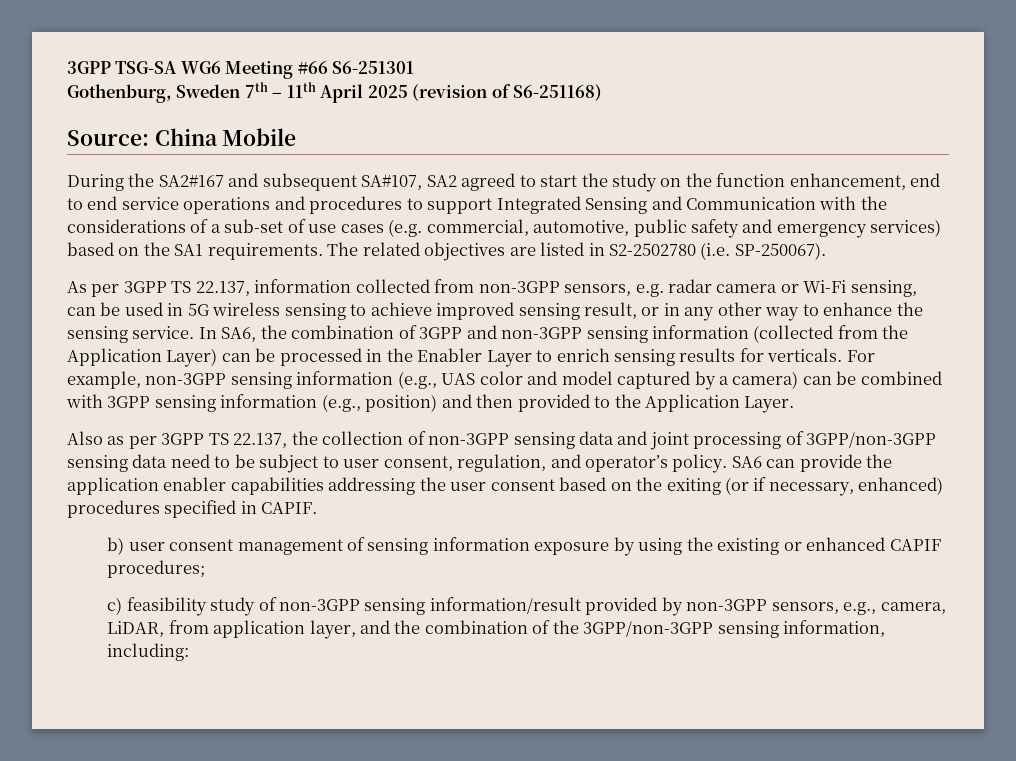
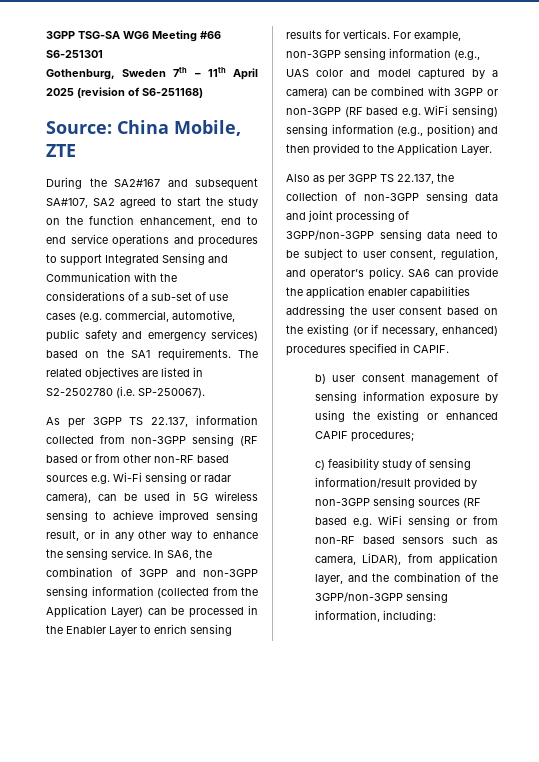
- Source: China Mobile
+ Source: China Mobile, ZTE
- As per 3GPP TS 22.137, information collected from non-3GPP sensors, e.g. radar camera or Wi-Fi sensing, can be used in 5G wireless sensing to achieve improved sensing result, or in any other way to enhance the sensing service.
+ As per 3GPP TS 22.137, information collected from non-3GPP sensing (RF based or from other non-RF based sources e.g. Wi-Fi sensing or radar camera), can be used in 5G wireless sensing to achieve improved sensing result, or in any other way to enhance the sensing service.
- For example, non-3GPP sensing information (e.g., UAS color and model captured by a camera) can be combined with 3GPP sensing information (e.g., position) and then provided to the Application Layer.
+ For example, non-3GPP sensing information (e.g., UAS color and model captured by a camera) can be combined with 3GPP or non-3GPP (RF based e.g. WiFi sensing) sensing information (e.g., position) and then provided to the Application Layer.
- SA6 can provide the application enabler capabilities addressing the user consent based on the exiting (or if necessary, enhanced) procedures specified in CAPIF.
+ SA6 can provide the application enabler capabilities addressing the user consent based on the existing (or if necessary, enhanced) procedures specified in CAPIF.
- c) feasibility study of non-3GPP sensing information/result provided by non-3GPP sensors, e.g., camera, LiDAR, from application layer, and the combination of the 3GPP/non-3GPP sensing information, including:
+ c) feasibility study of sensing information/result provided by non-3GPP sensing sources (RF based e.g. WiFi sensing or from non-RF based sensors such as camera, LiDAR), from application layer, and the combination of the 3GPP/non-3GPP sensing information, including:

